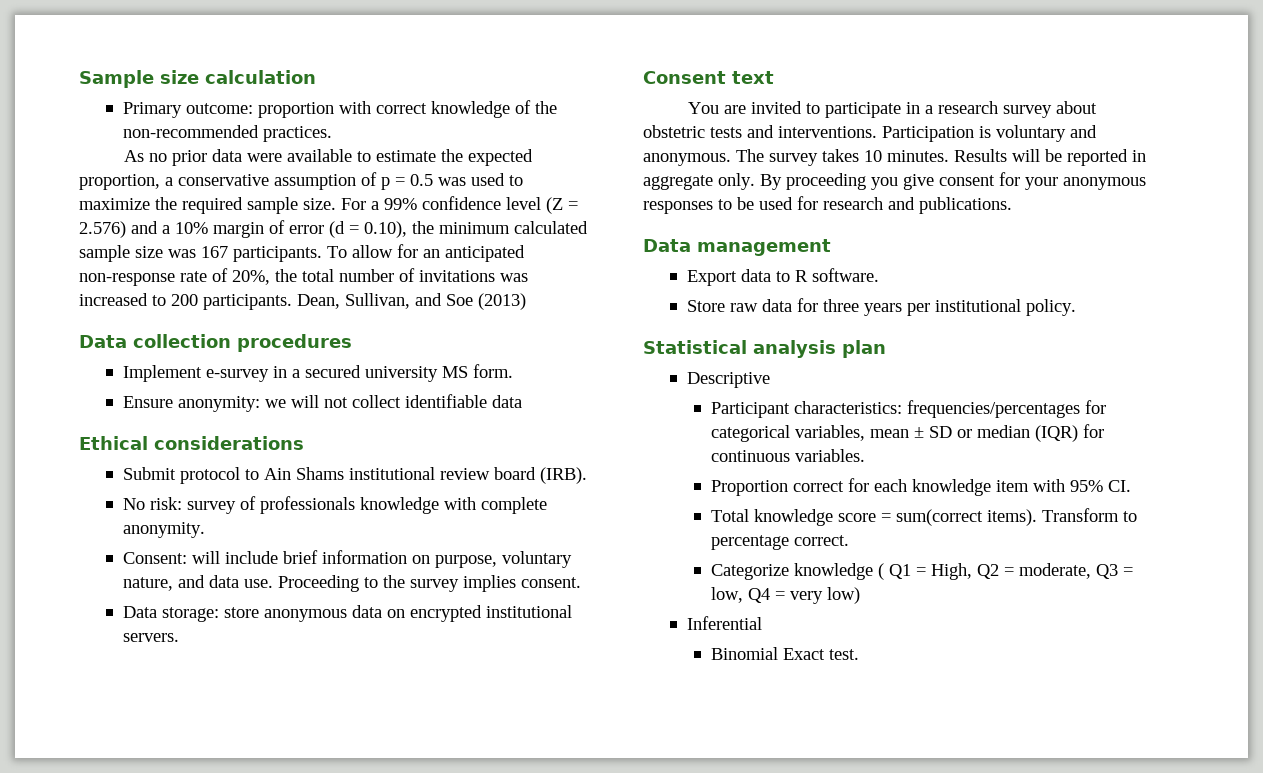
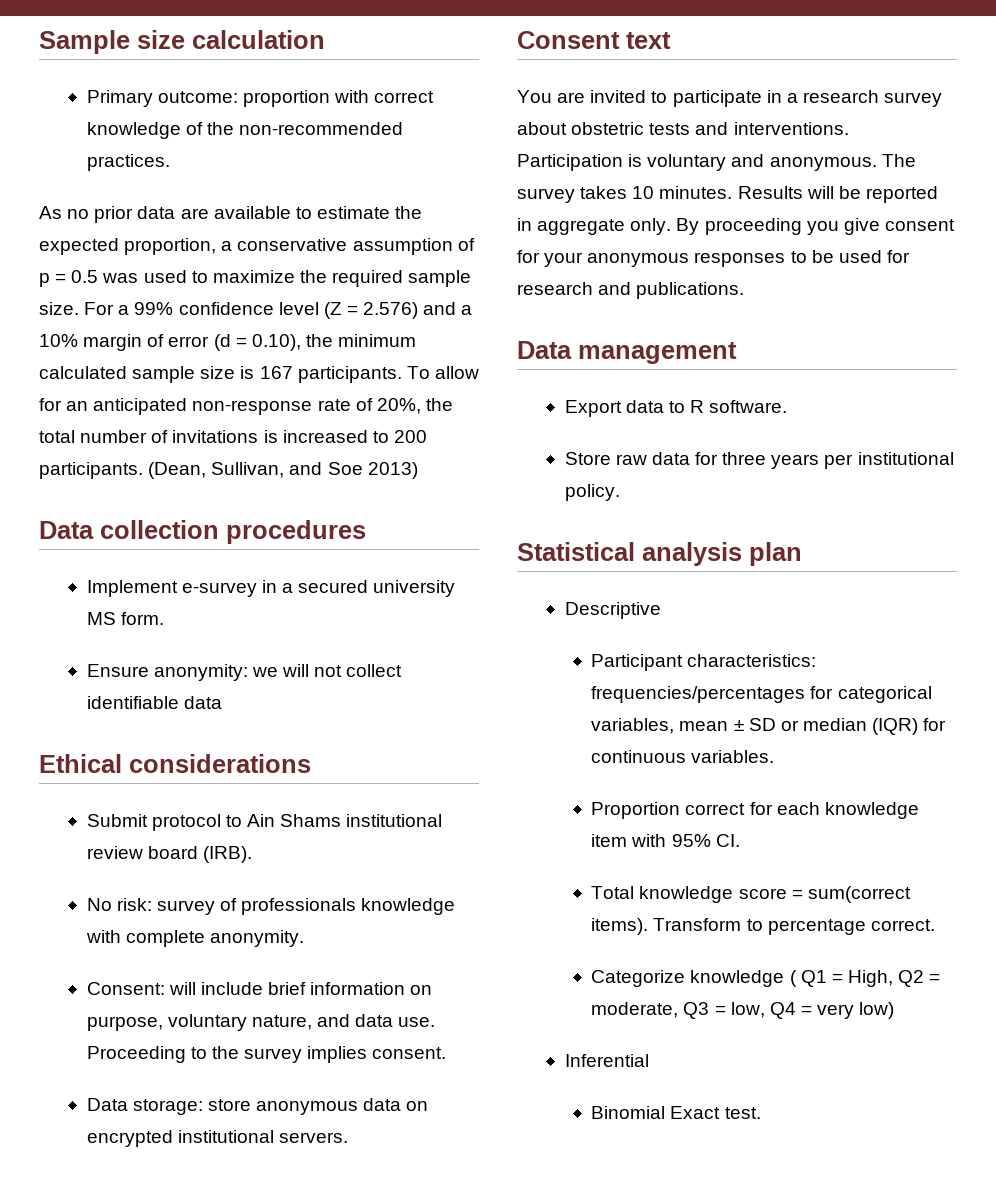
- As no prior data were available to estimate the expected proportion, a conservative assumption of p = 0.5 was used to maximize the required sample size.
+ As no prior data are available to estimate the expected proportion, a conservative assumption of p = 0.5 was used to maximize the required sample size.
- For a 99% confidence level (Z = 2.576) and a 10% margin of error (d = 0.10), the minimum calculated sample size was 167 participants.
+ For a 99% confidence level (Z = 2.576) and a 10% margin of error (d = 0.10), the minimum calculated sample size is 167 participants.
- To allow for an anticipated non-response rate of 20%, the total number of invitations was increased to 200 participants.
+ To allow for an anticipated non-response rate of 20%, the total number of invitations is increased to 200 participants.
- Dean, Sullivan, and Soe (2013)
+ (Dean, Sullivan, and Soe 2013)

